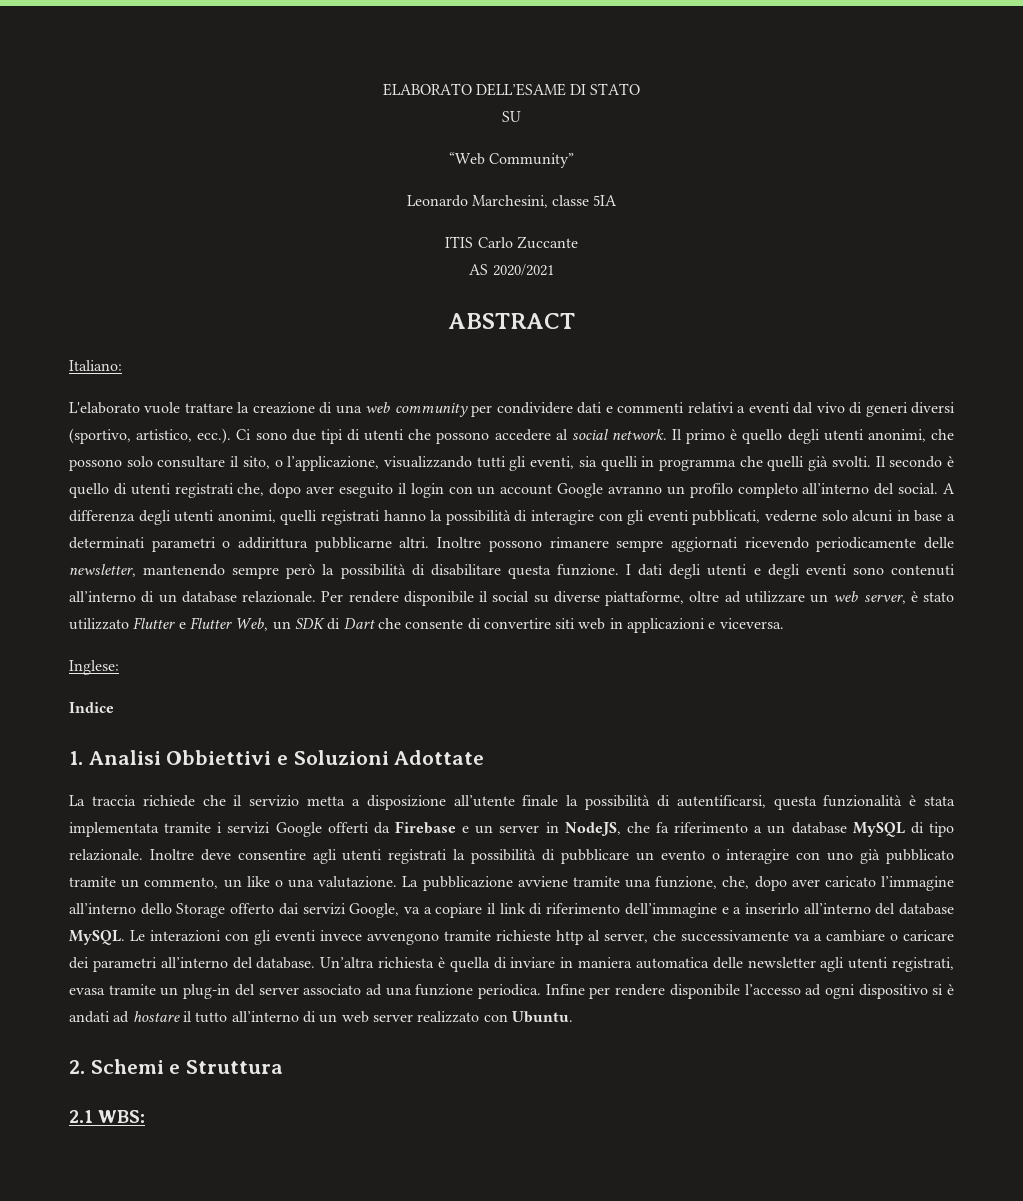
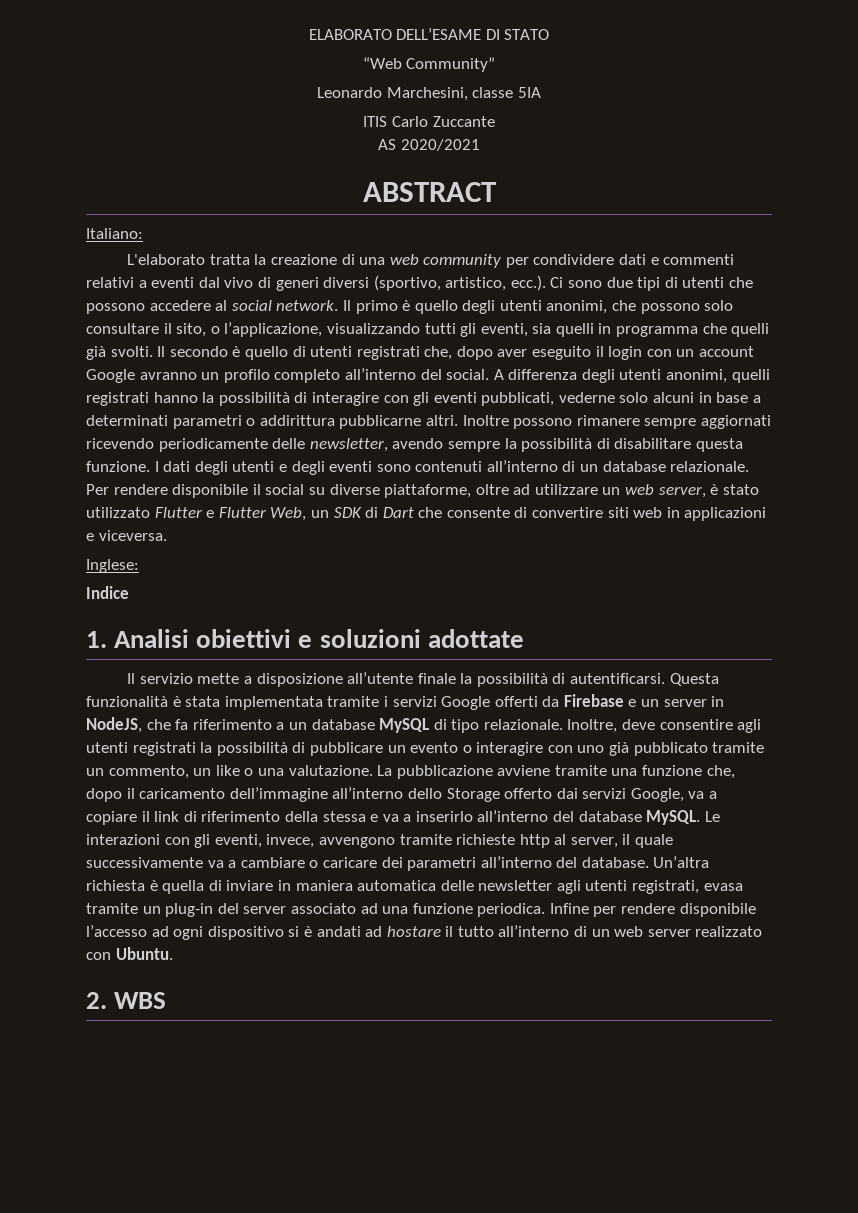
- SU
- L'elaborato vuole trattare la creazione di una web community per condividere dati e commenti relativi a eventi dal vivo di generi diversi (sportivo, artistico, ecc.). Ci sono due tipi di utenti che possono accedere al social network.
+ L'elaborato tratta la creazione di una web community per condividere dati e commenti relativi a eventi dal vivo di generi diversi (sportivo, artistico, ecc.). Ci sono due tipi di utenti che possono accedere al social network.
- Inoltre possono rimanere sempre aggiornati ricevendo periodicamente delle newsletter, mantenendo sempre però la possibilità di disabilitare questa funzione.
+ Inoltre possono rimanere sempre aggiornati ricevendo periodicamente delle newsletter, avendo sempre la possibilità di disabilitare questa funzione.
- 1. Analisi Obbiettivi e Soluzioni Adottate
- La traccia richiede che il servizio metta a disposizione all’utente finale la possibilità di autentificarsi, questa funzionalità è stata implementata tramite i servizi Google offerti da Firebase e un server in NodeJS, che fa riferimento a un database MySQL di tipo relazionale.
+ 1. Analisi obiettivi e soluzioni adottate
+ Il servizio mette a disposizione all’utente finale la possibilità di autentificarsi. Questa funzionalità è stata implementata tramite i servizi Google offerti da Firebase e un server in NodeJS, che fa riferimento a un database MySQL di tipo relazionale.
- Inoltre deve consentire agli utenti registrati la possibilità di pubblicare un evento o interagire con uno già pubblicato tramite un commento, un like o una valutazione.
+ Inoltre, deve consentire agli utenti registrati la possibilità di pubblicare un evento o interagire con uno già pubblicato tramite un commento, un like o una valutazione.
- La pubblicazione avviene tramite una funzione, che, dopo aver caricato l’immagine all’interno dello Storage offerto dai servizi Google, va a copiare il link di riferimento dell’immagine e a inserirlo all’interno del database MySQL.
+ La pubblicazione avviene tramite una funzione che, dopo il caricamento dell’immagine all’interno dello Storage offerto dai servizi Google, va a copiare il link di riferimento della stessa e va a inserirlo all’interno del database MySQL.
- Le interazioni con gli eventi invece avvengono tramite richieste http al server, che successivamente va a cambiare o caricare dei parametri all’interno del database.
+ Le interazioni con gli eventi, invece, avvengono tramite richieste http al server, il quale successivamente va a cambiare o caricare dei parametri all’interno del database.
- 2. Schemi e Struttura
- 2.1 WBS:
+ 2. WBS

